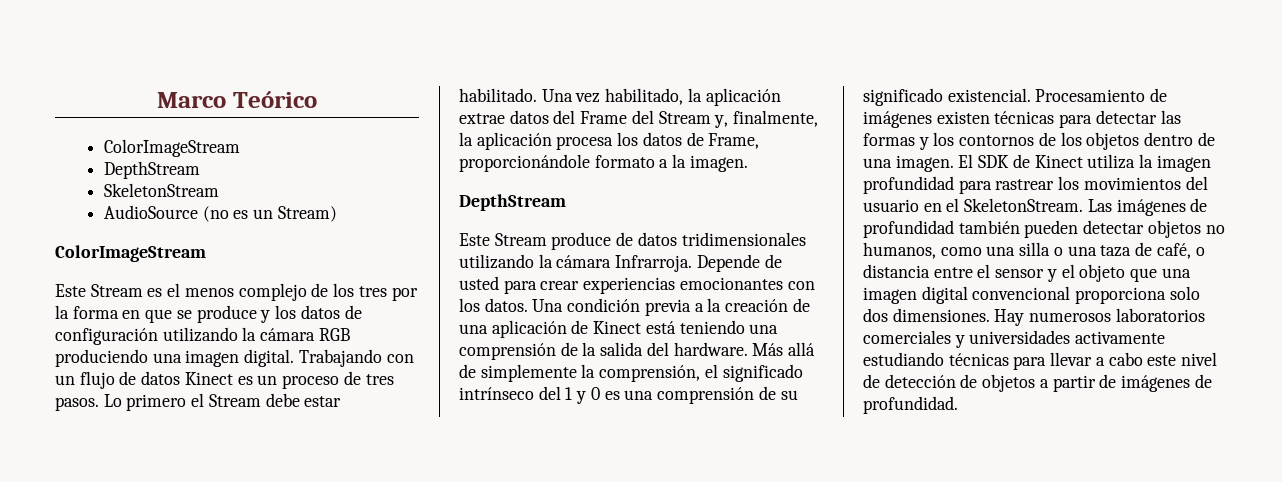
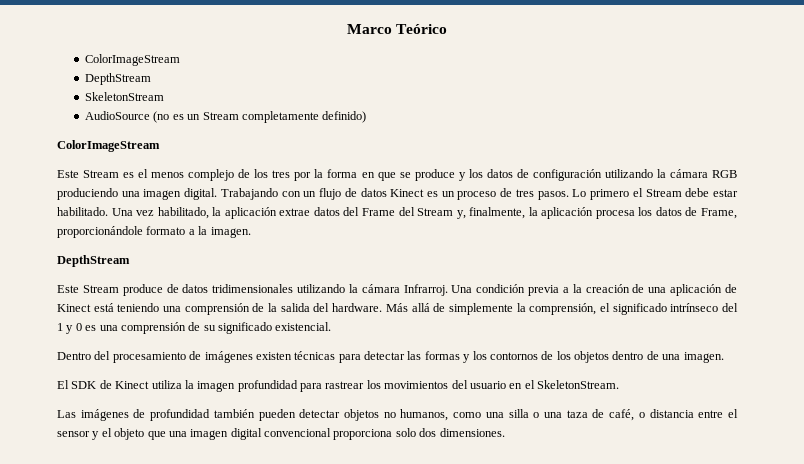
- AudioSource (no es un Stream)
+ AudioSource (no es un Stream completamente definido)
- Este Stream produce de datos tridimensionales utilizando la cámara Infrarroja. Depende de usted para crear experiencias emocionantes con los datos.
+ Este Stream produce de datos tridimensionales utilizando la cámara Infrarroj.
- Más allá de simplemente la comprensión, el significado intrínseco del 1 y 0 es una comprensión de su significado existencial. Procesamiento de imágenes existen técnicas para detectar las formas y los contornos de los objetos dentro de una imagen. El SDK de Kinect utiliza la imagen profundidad para rastrear los movimientos del usuario en el SkeletonStream. Las imágenes de profundidad también pueden detectar objetos no humanos, como una silla o una taza de café, o distancia entre el sensor y el objeto que una imagen digital convencional proporciona solo dos dimensiones. Hay numerosos laboratorios comerciales y universidades activamente estudiando técnicas para llevar a cabo este nivel de detección de objetos a partir de imágenes de profundidad.
+ Más allá de simplemente la comprensión, el significado intrínseco del 1 y 0 es una comprensión de su significado existencial.
+ Dentro del procesamiento de imágenes existen técnicas para detectar las formas y los contornos de los objetos dentro de una imagen.
+ El SDK de Kinect utiliza la imagen profundidad para rastrear los movimientos del usuario en el SkeletonStream.
+ Las imágenes de profundidad también pueden detectar objetos no humanos, como una silla o una taza de café, o distancia entre el sensor y el objeto que una imagen digital convencional proporciona solo dos dimensiones.

